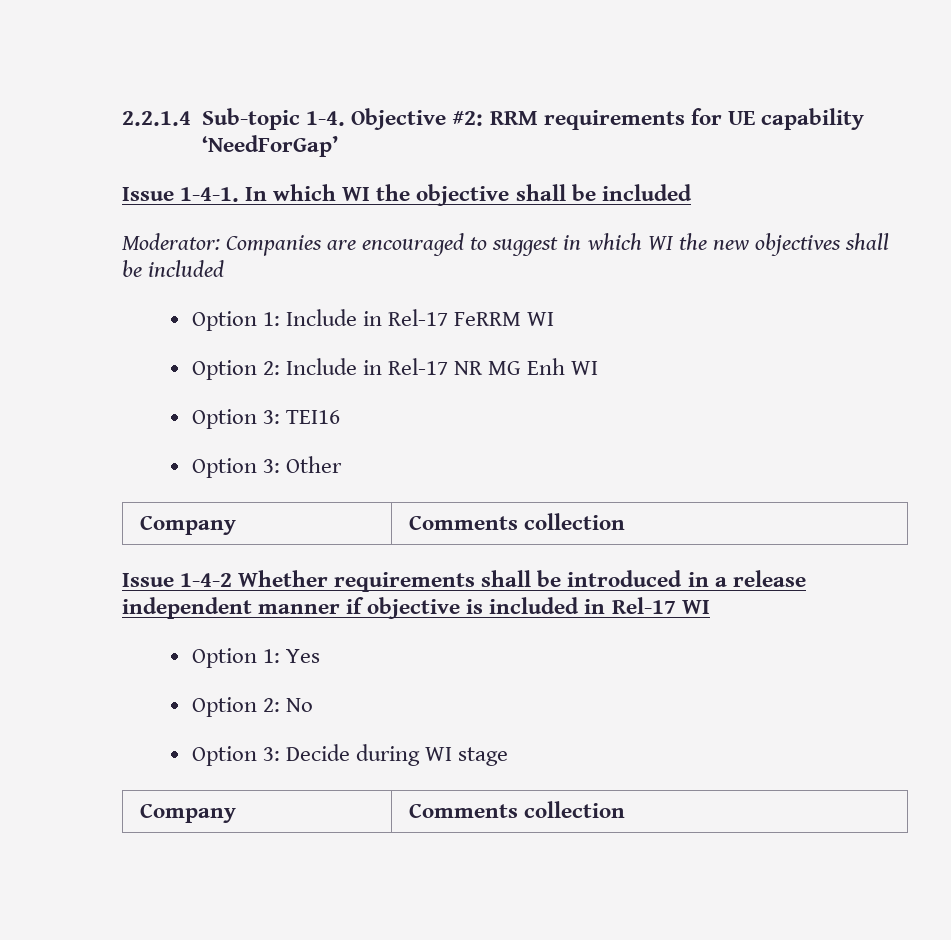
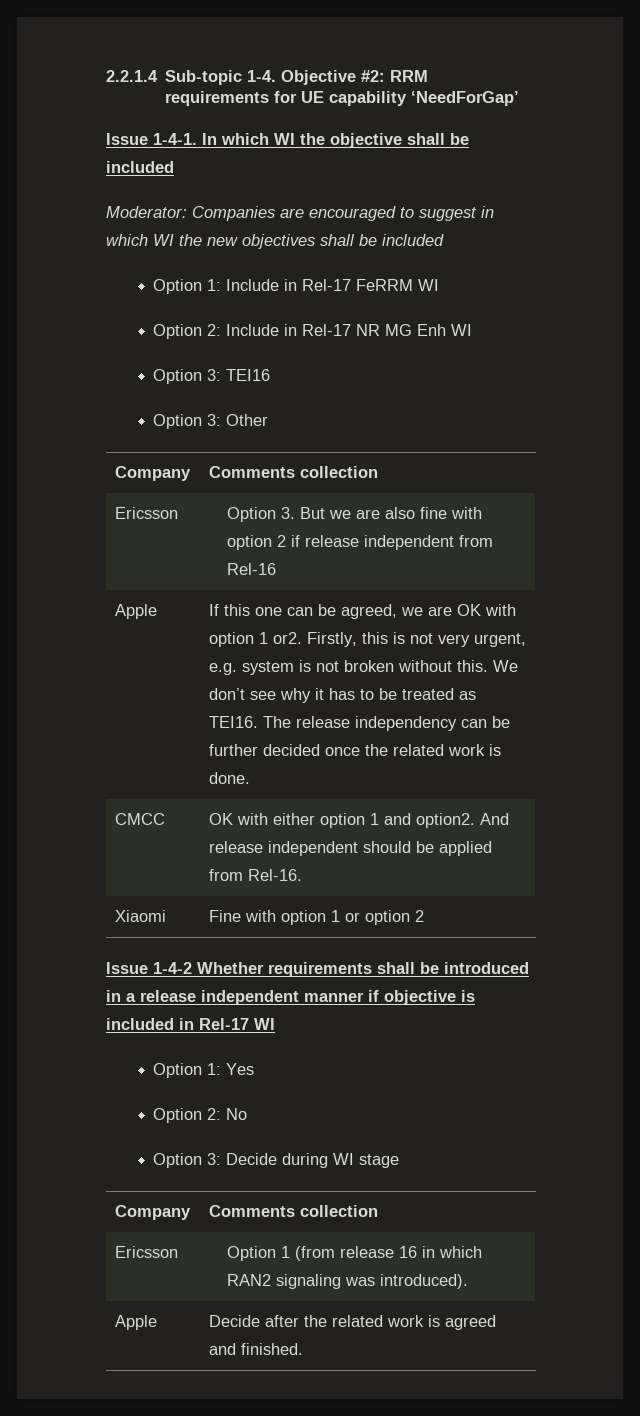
+ Ericsson | Option 3. But we are also fine with option 2 if release independent from Rel-16
+ Apple | If this one can be agreed, we are OK with option 1 or2. Firstly, this is not very urgent, e.g. system is not broken without this. We don’t see why it has to be treated as TEI16. The release independency can be further decided once the related work is done.
+ CMCC | OK with either option 1 and option2. And release independent should be applied from Rel-16.
+ Xiaomi | Fine with option 1 or option 2
+ Ericsson | Option 1 (from release 16 in which RAN2 signaling was introduced).
+ Apple | Decide after the related work is agreed and finished.

